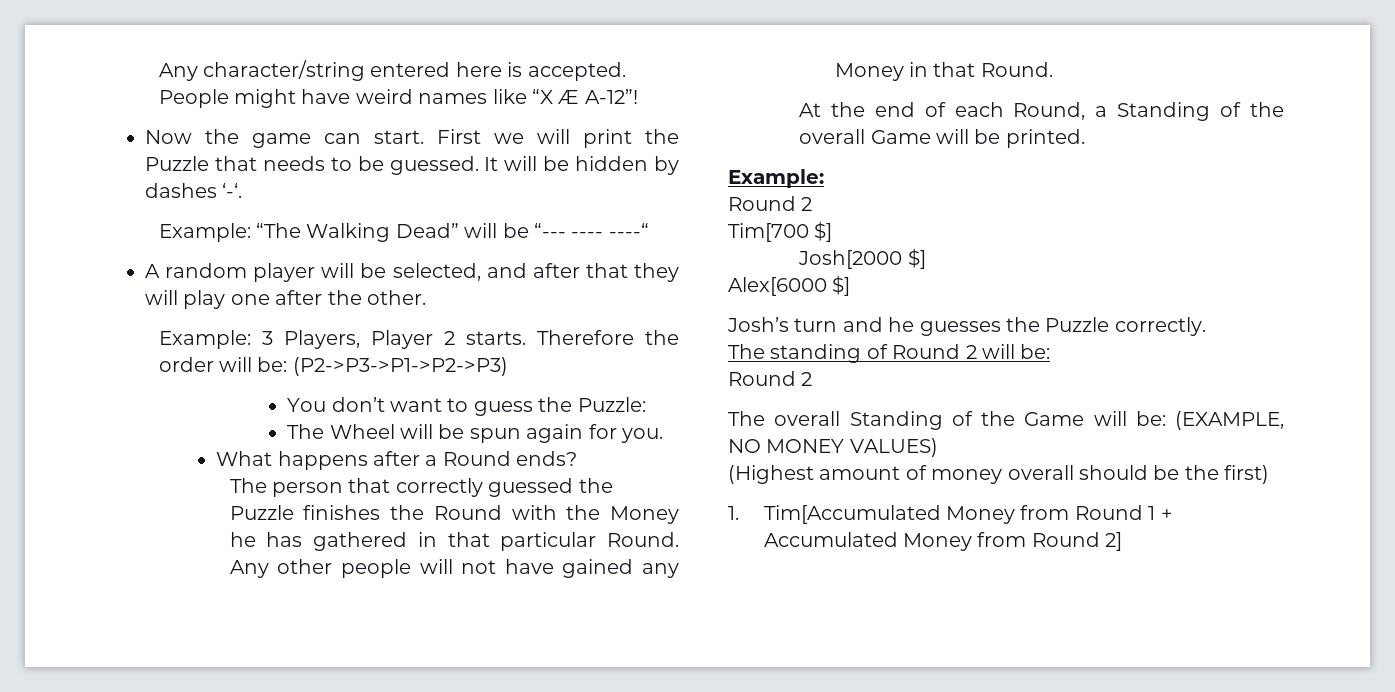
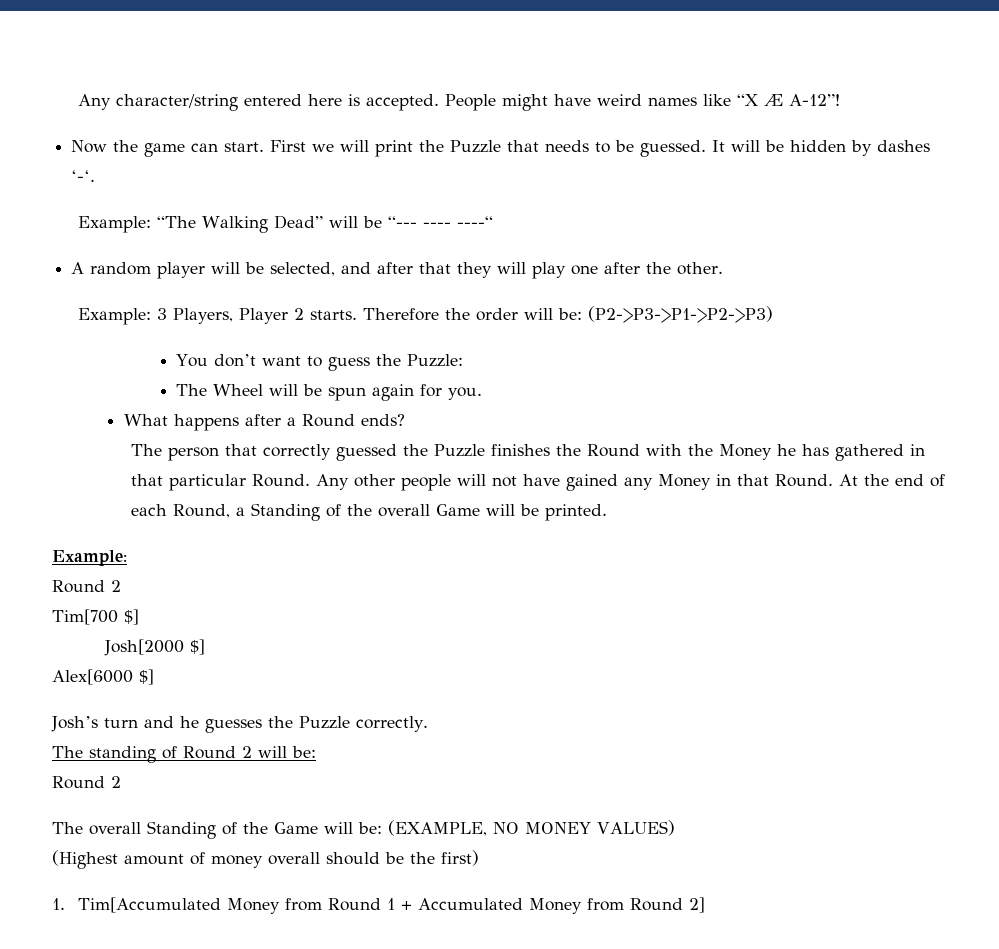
- Any other people will not have gained any Money in that Round.
- At the end of each Round, a Standing of the overall Game will be printed.
+ Any other people will not have gained any Money in that Round. At the end of each Round, a Standing of the overall Game will be printed.

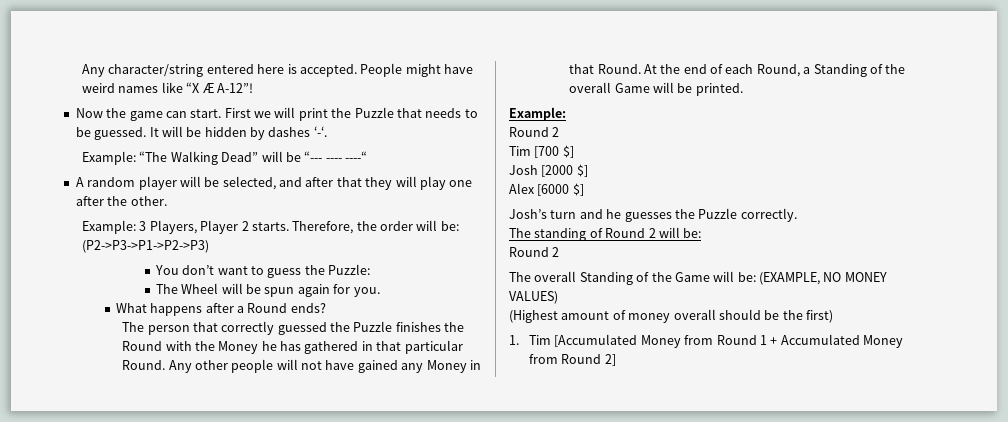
- Therefore the order will be: (P2->P3->P1->P2->P3)
+ Therefore, the order will be: (P2->P3->P1->P2->P3)
- Tim[700 $]
- Josh[2000 $]
- Alex[6000 $]
+ Tim [700 $]
+ Josh [2000 $]
+ Alex [6000 $]
- 1. Tim[Accumulated Money from Round 1 + Accumulated Money from Round 2]
+ 1. Tim [Accumulated Money from Round 1 + Accumulated Money from Round 2]

